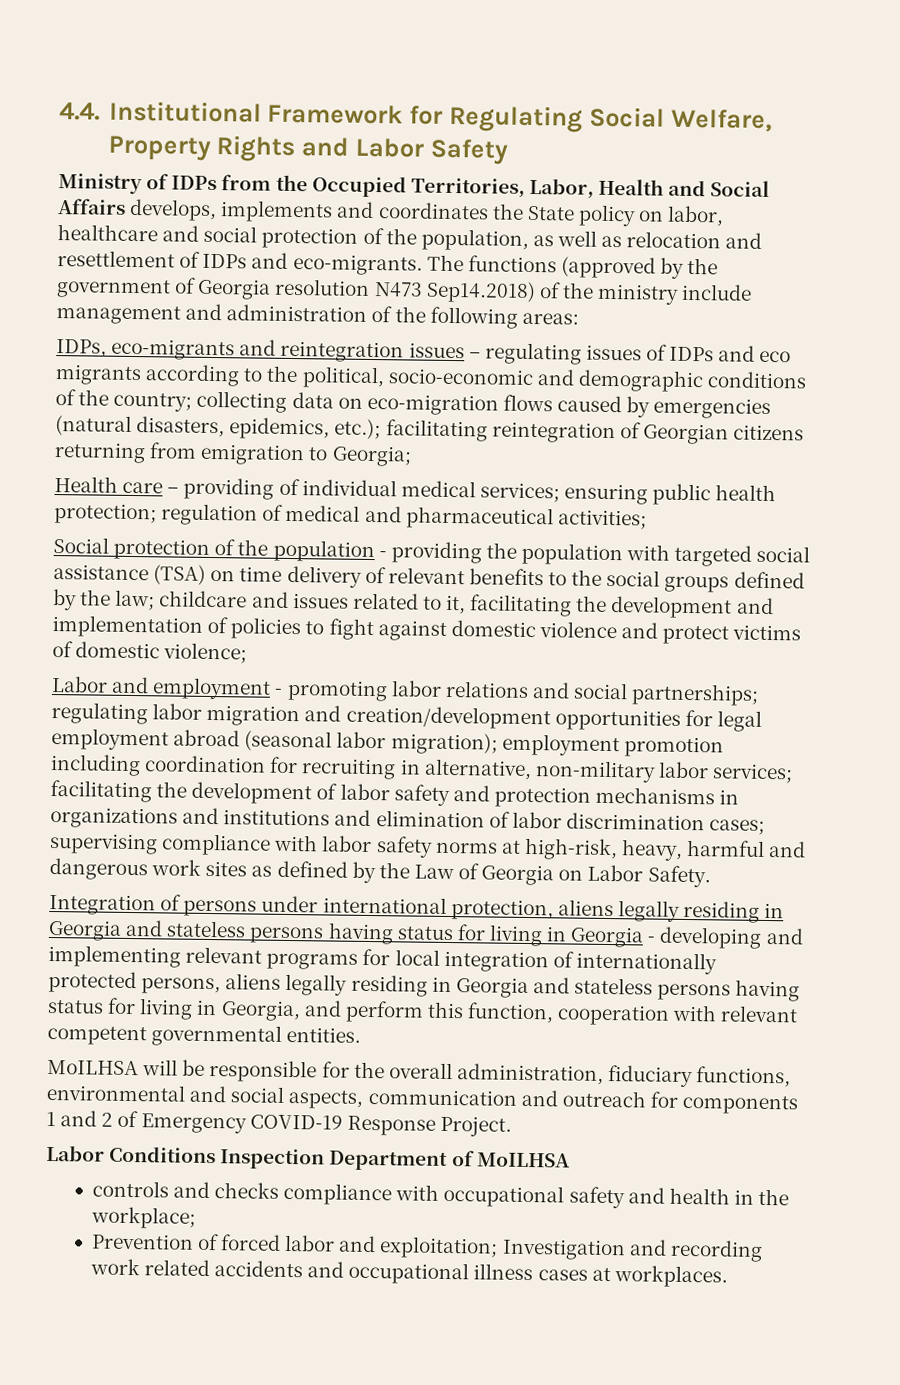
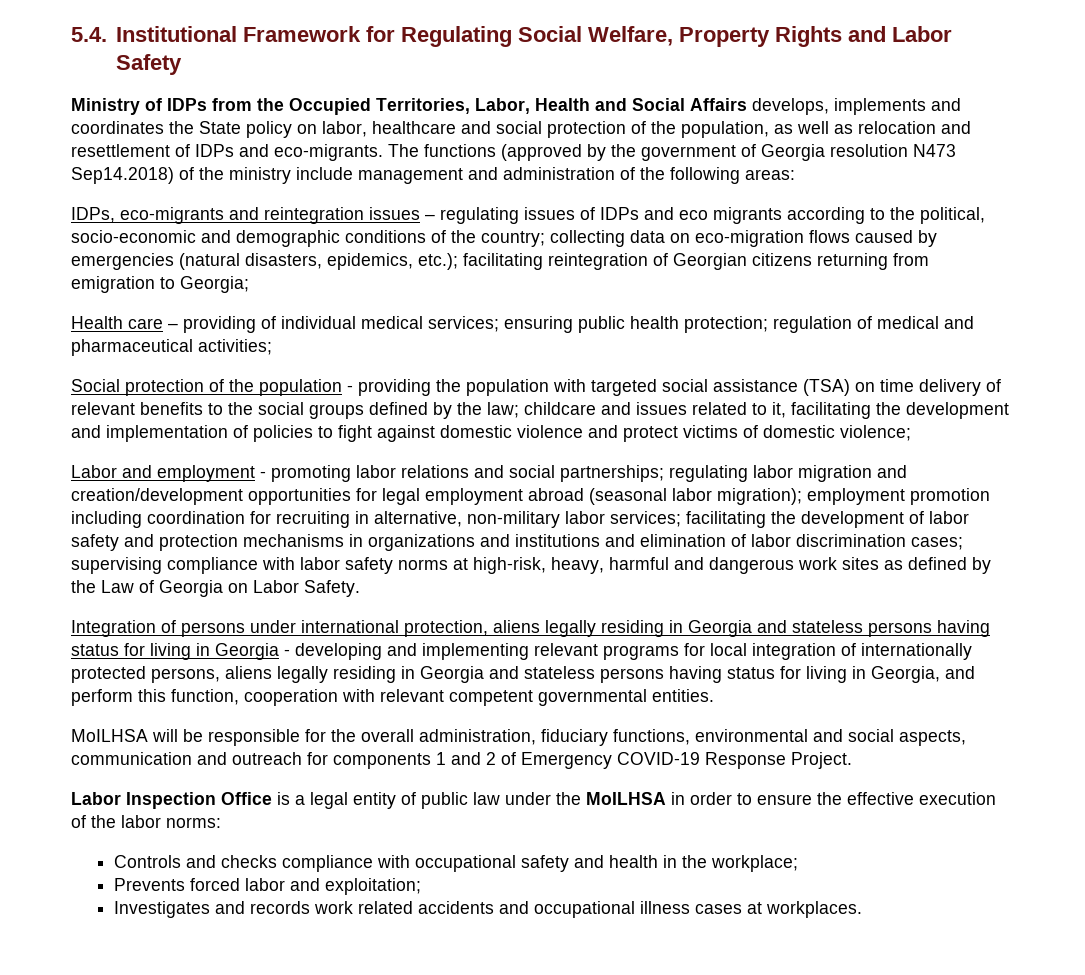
- 4.4. Institutional Framework for Regulating Social Welfare, Property Rights and Labor Safety
+ 5.4. Institutional Framework for Regulating Social Welfare, Property Rights and Labor Safety
- Labor Conditions Inspection Department of MoILHSA
- controls and checks compliance with occupational safety and health in the workplace;
+ Labor Inspection Office is a legal entity of public law under the MoILHSA in order to ensure the effective execution of the labor norms:
+ Controls and checks compliance with occupational safety and health in the workplace;
- Prevention of forced labor and exploitation; Investigation and recording work related accidents and occupational illness cases at workplaces.
+ Prevents forced labor and exploitation;
+ Investigates and records work related accidents and occupational illness cases at workplaces.

